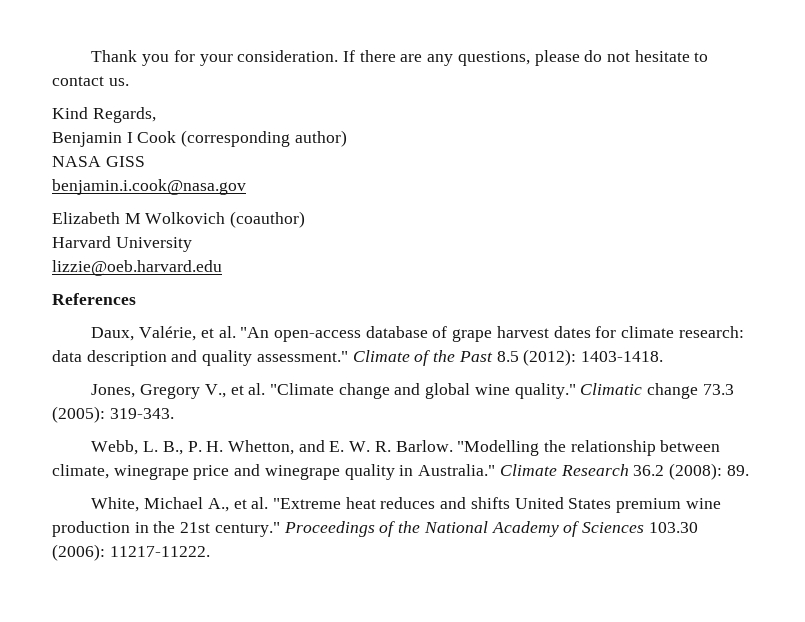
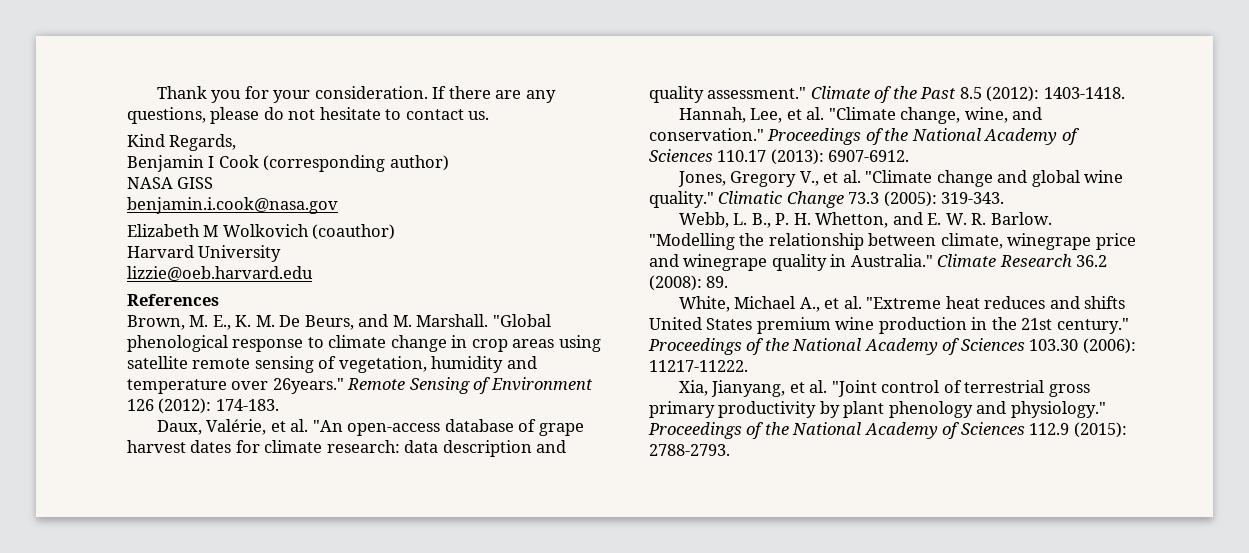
+ Brown, M. E., K. M. De Beurs, and M. Marshall. "Global phenological response to climate change in crop areas using satellite remote sensing of vegetation, humidity and temperature over 26years." Remote Sensing of Environment 126 (2012): 174-183.
+ Hannah, Lee, et al. "Climate change, wine, and conservation." Proceedings of the National Academy of Sciences 110.17 (2013): 6907-6912.
- Climatic change 73.3 (2005): 319-343.
+ Climatic Change 73.3 (2005): 319-343.
+ Xia, Jianyang, et al. "Joint control of terrestrial gross primary productivity by plant phenology and physiology." Proceedings of the National Academy of Sciences 112.9 (2015): 2788-2793.

